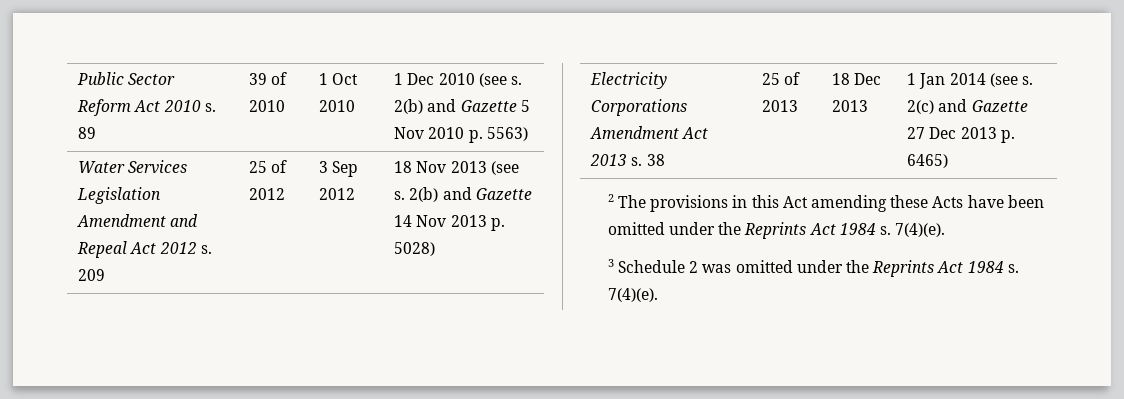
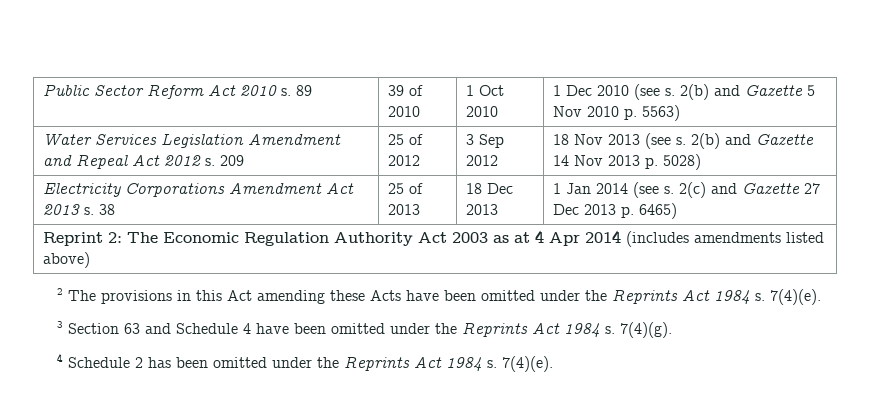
+ Reprint 2: The Economic Regulation Authority Act 2003 as at 4 Apr 2014 (includes amendments listed above)
- 3 Schedule 2 was omitted under the Reprints Act 1984 s.
+ 3 Section 63 and Schedule 4 have been omitted under the Reprints Act 1984 s. 7(4)(g).
+ 4 Schedule 2 has been omitted under the Reprints Act 1984 s.

